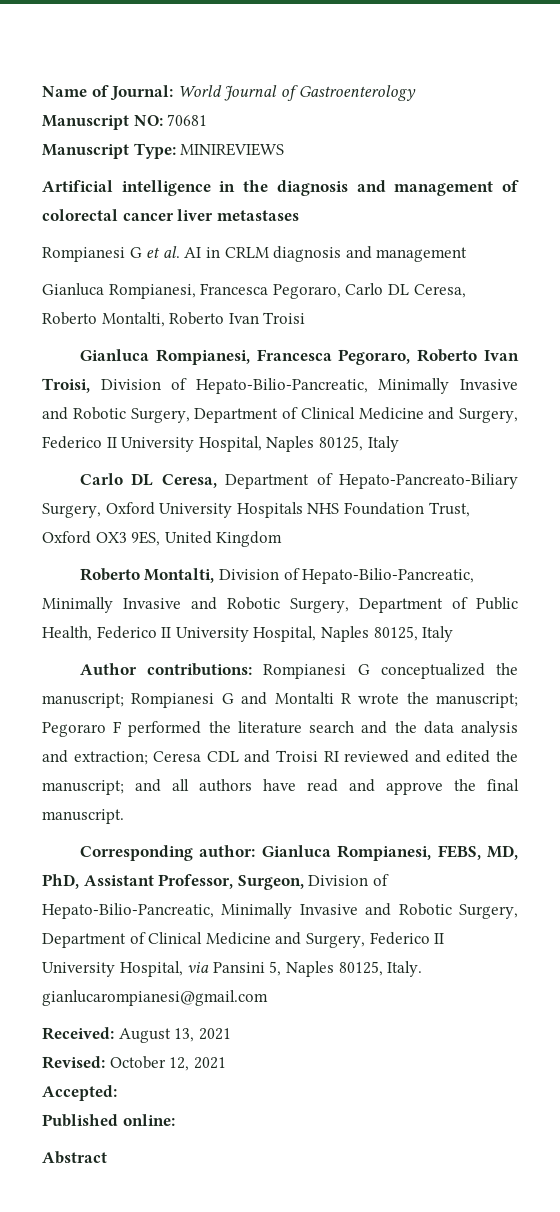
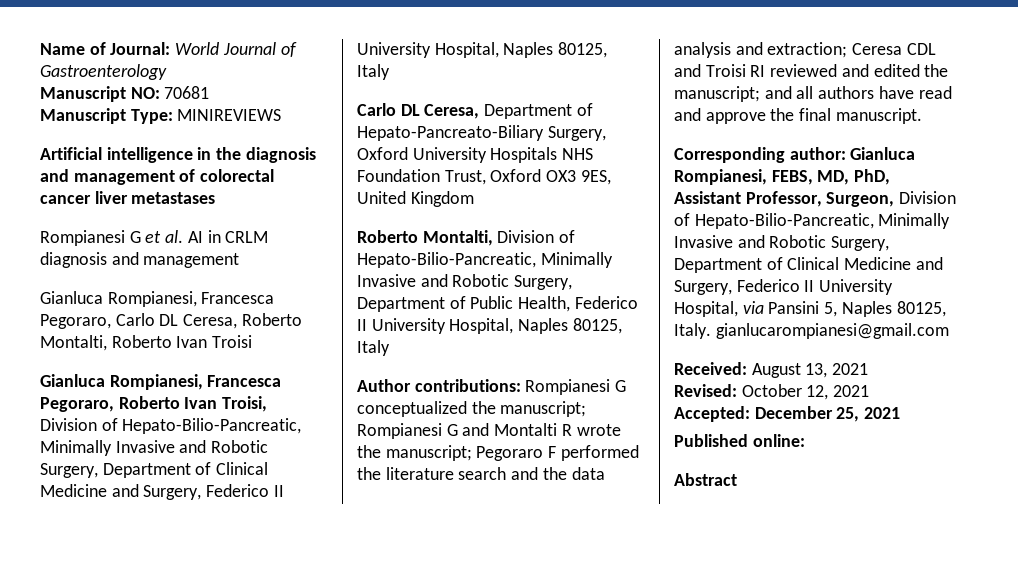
- Accepted:
+ Accepted: December 25, 2021

